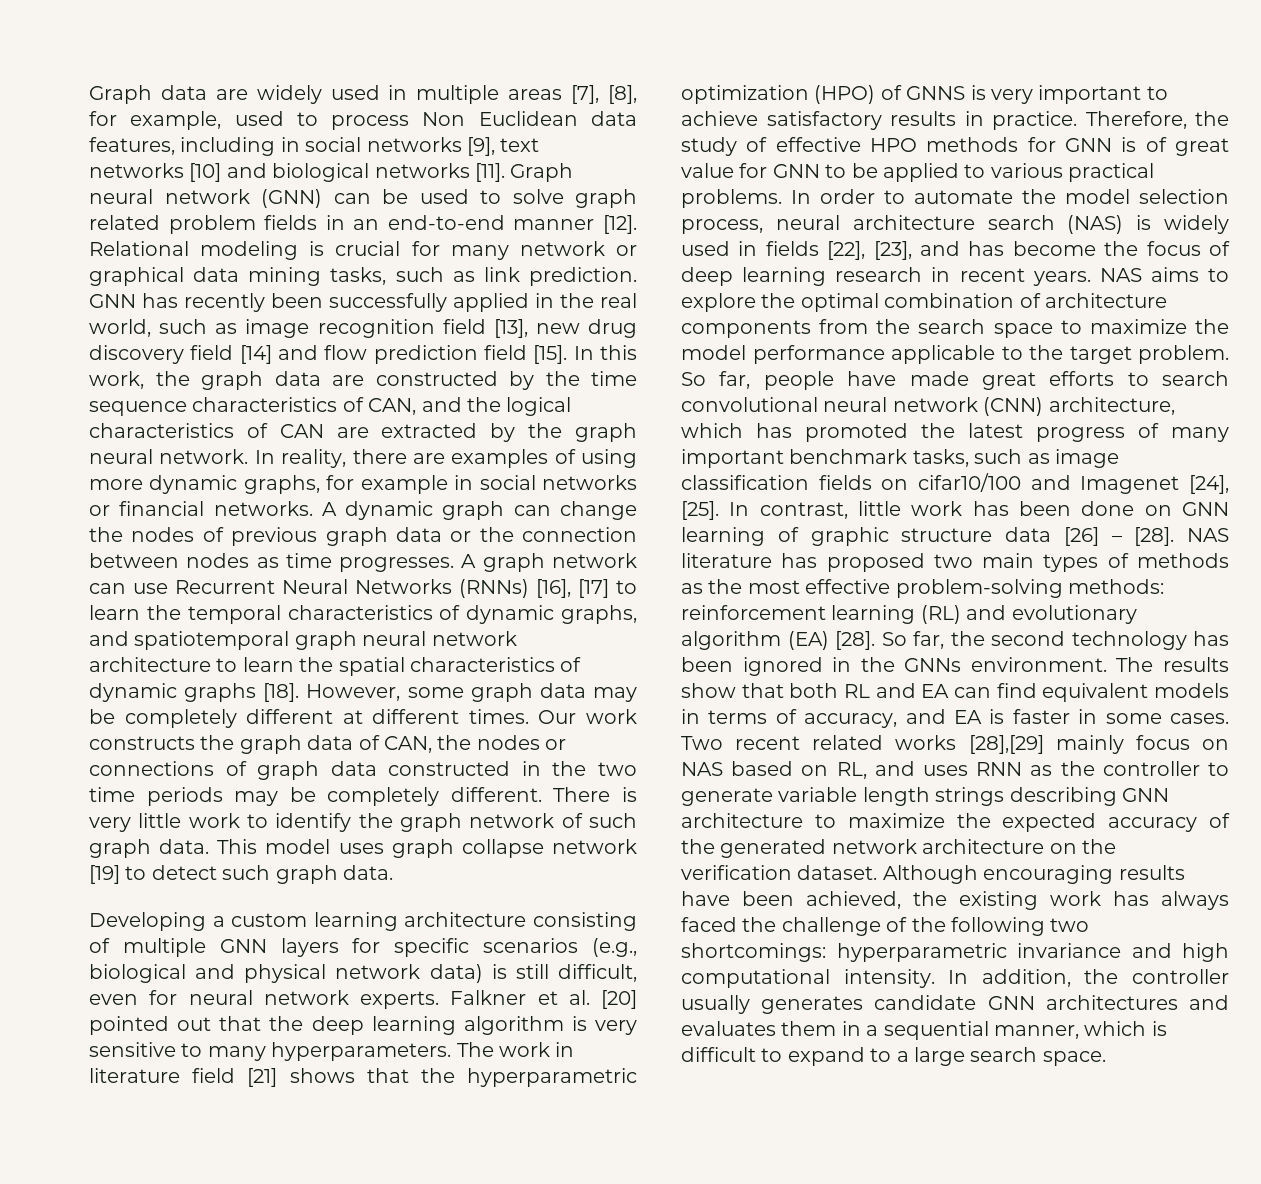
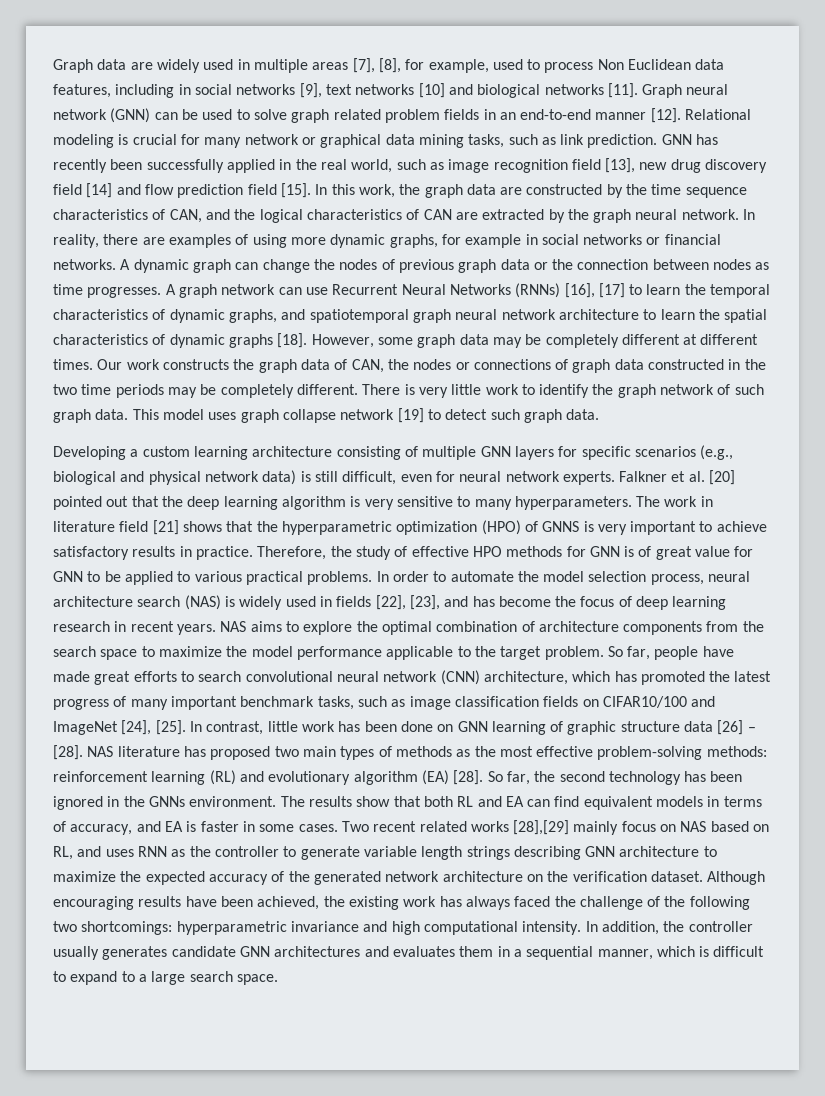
- So far, people have made great efforts to search convolutional neural network (CNN) architecture, which has promoted the latest progress of many important benchmark tasks, such as image classification fields on cifar10/100 and Imagenet [24], [25].
+ So far, people have made great efforts to search convolutional neural network (CNN) architecture, which has promoted the latest progress of many important benchmark tasks, such as image classification fields on CIFAR10/100 and ImageNet [24], [25].

